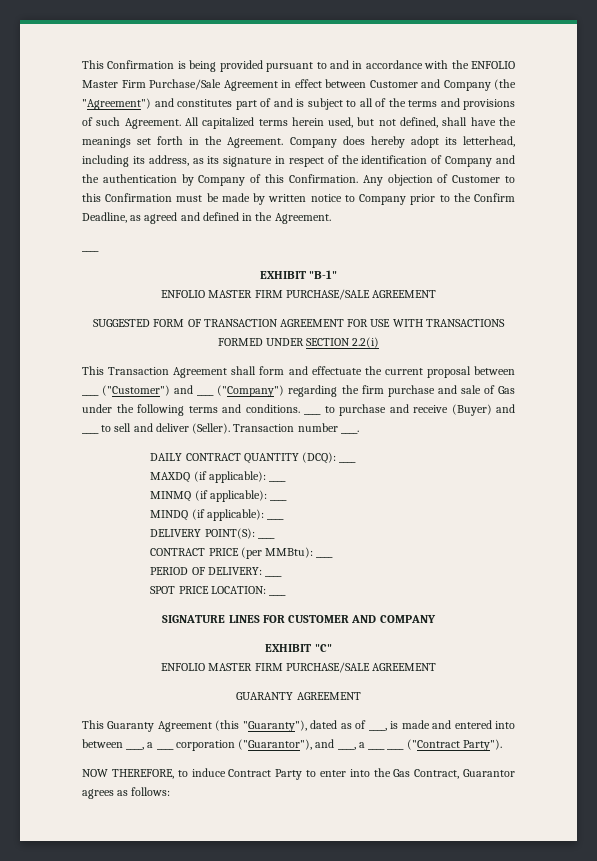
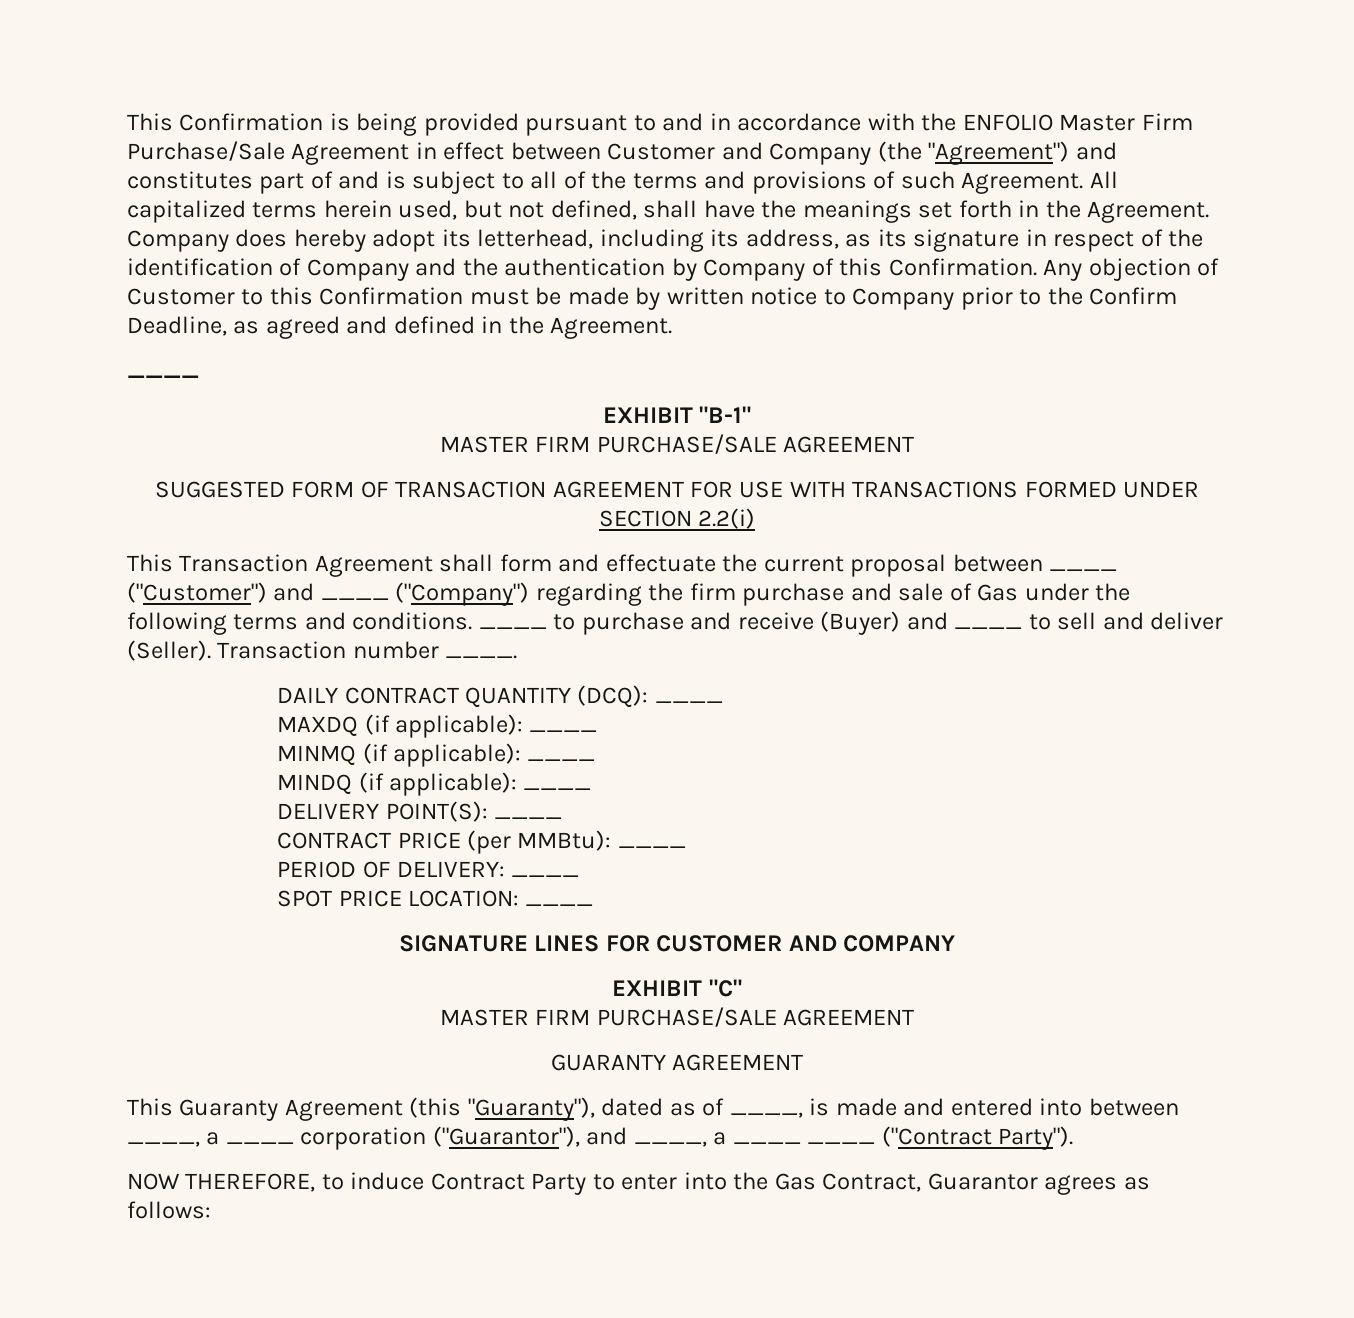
  EXHIBIT "B-1"
- ENFOLIO MASTER FIRM PURCHASE/SALE AGREEMENT
+ MASTER FIRM PURCHASE/SALE AGREEMENT
  EXHIBIT "C"
- ENFOLIO MASTER FIRM PURCHASE/SALE AGREEMENT
+ MASTER FIRM PURCHASE/SALE AGREEMENT

